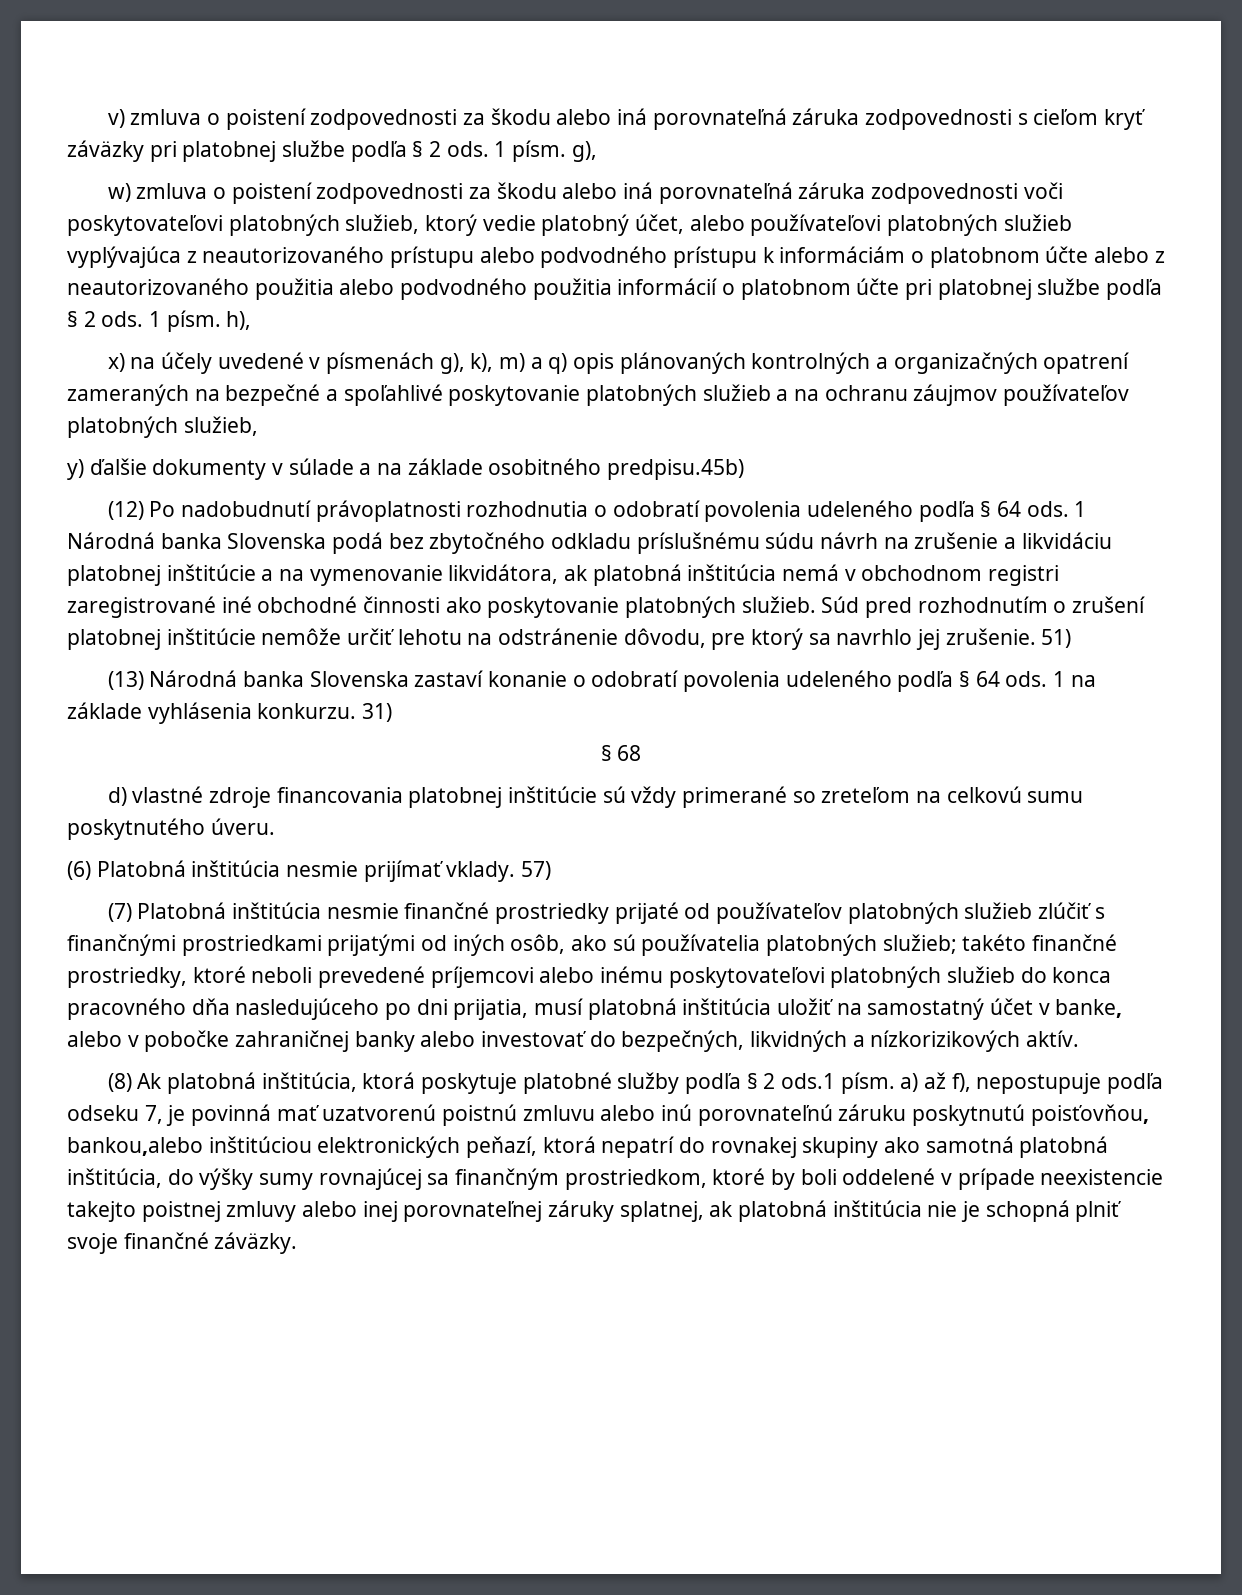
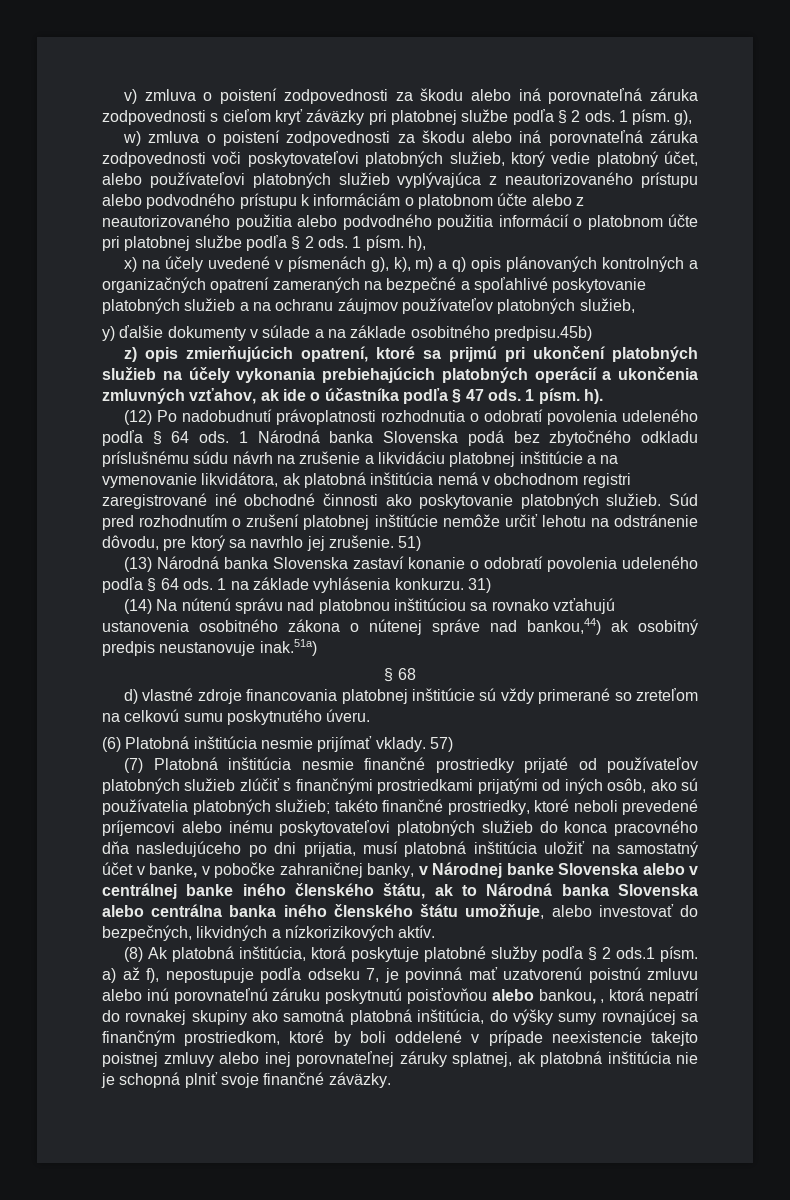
+ z) opis zmierňujúcich opatrení, ktoré sa prijmú pri ukončení platobných služieb na účely vykonania prebiehajúcich platobných operácií a ukončenia zmluvných vzťahov, ak ide o účastníka podľa § 47 ods. 1 písm. h).
+ (14) Na nútenú správu nad platobnou inštitúciou sa rovnako vzťahujú ustanovenia osobitného zákona o nútenej správe nad bankou,44) ak osobitný predpis neustanovuje inak.51a)
- takéto finančné prostriedky, ktoré neboli prevedené príjemcovi alebo inému poskytovateľovi platobných služieb do konca pracovného dňa nasledujúceho po dni prijatia, musí platobná inštitúcia uložiť na samostatný účet v banke, alebo v pobočke zahraničnej banky alebo investovať do bezpečných, likvidných a nízkorizikových aktív.
+ takéto finančné prostriedky, ktoré neboli prevedené príjemcovi alebo inému poskytovateľovi platobných služieb do konca pracovného dňa nasledujúceho po dni prijatia, musí platobná inštitúcia uložiť na samostatný účet v banke, v pobočke zahraničnej banky, v Národnej banke Slovenska alebo v centrálnej banke iného členského štátu, ak to Národná banka Slovenska alebo centrálna banka iného členského štátu umožňuje, alebo investovať do bezpečných, likvidných a nízkorizikových aktív.
- (8) Ak platobná inštitúcia, ktorá poskytuje platobné služby podľa § 2 ods.1 písm. a) až f), nepostupuje podľa odseku 7, je povinná mať uzatvorenú poistnú zmluvu alebo inú porovnateľnú záruku poskytnutú poisťovňou, bankou,alebo inštitúciou elektronických peňazí, ktorá nepatrí do rovnakej skupiny ako samotná platobná inštitúcia, do výšky sumy rovnajúcej sa finančným prostriedkom, ktoré by boli oddelené v prípade neexistencie takejto poistnej zmluvy alebo inej porovnateľnej záruky splatnej, ak platobná inštitúcia nie je schopná plniť svoje finančné záväzky.
+ (8) Ak platobná inštitúcia, ktorá poskytuje platobné služby podľa § 2 ods.1 písm. a) až f), nepostupuje podľa odseku 7, je povinná mať uzatvorenú poistnú zmluvu alebo inú porovnateľnú záruku poskytnutú poisťovňou alebo bankou, , ktorá nepatrí do rovnakej skupiny ako samotná platobná inštitúcia, do výšky sumy rovnajúcej sa finančným prostriedkom, ktoré by boli oddelené v prípade neexistencie takejto poistnej zmluvy alebo inej porovnateľnej záruky splatnej, ak platobná inštitúcia nie je schopná plniť svoje finančné záväzky.

